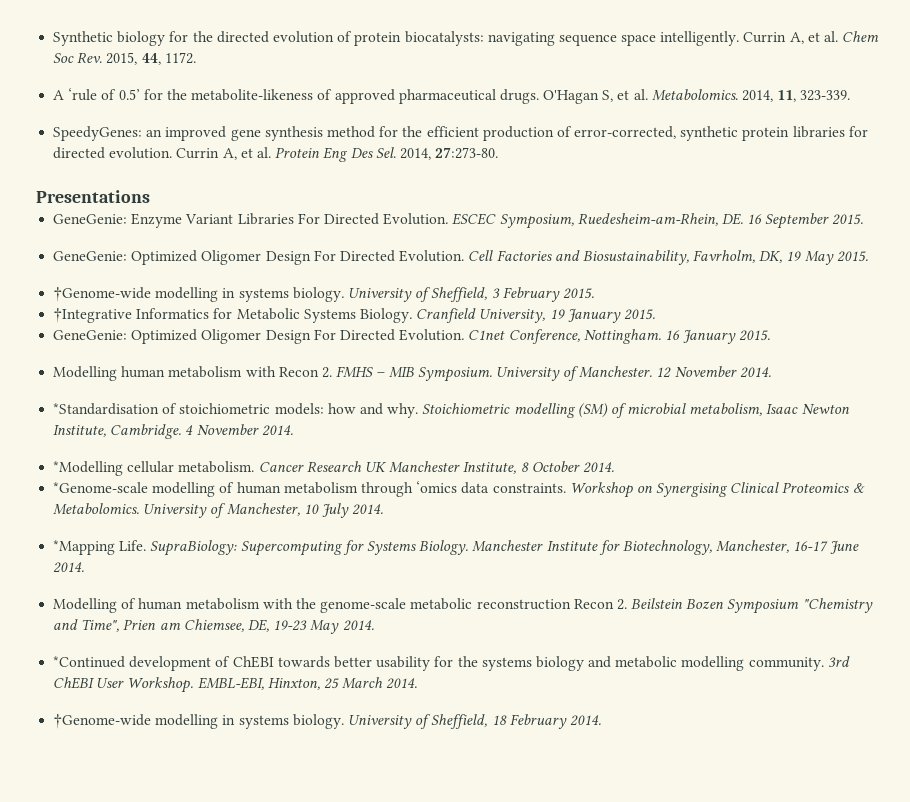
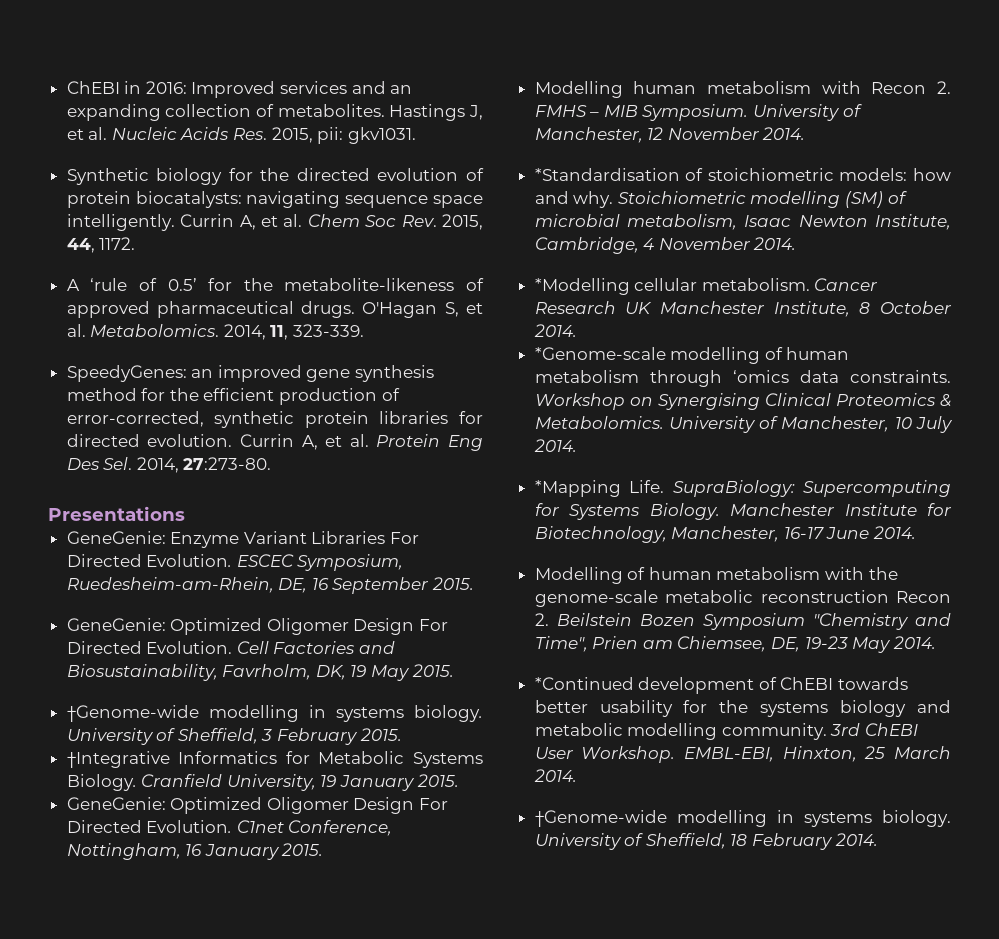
+ ChEBI in 2016: Improved services and an expanding collection of metabolites. Hastings J, et al. Nucleic Acids Res. 2015, pii: gkv1031.
- ESCEC Symposium, Ruedesheim-am-Rhein, DE. 16 September 2015.
+ ESCEC Symposium, Ruedesheim-am-Rhein, DE, 16 September 2015.
- C1net Conference, Nottingham. 16 January 2015.
+ C1net Conference, Nottingham, 16 January 2015.
- University of Manchester. 12 November 2014.
+ University of Manchester, 12 November 2014.
- Stoichiometric modelling (SM) of microbial metabolism, Isaac Newton Institute, Cambridge. 4 November 2014.
+ Stoichiometric modelling (SM) of microbial metabolism, Isaac Newton Institute, Cambridge, 4 November 2014.

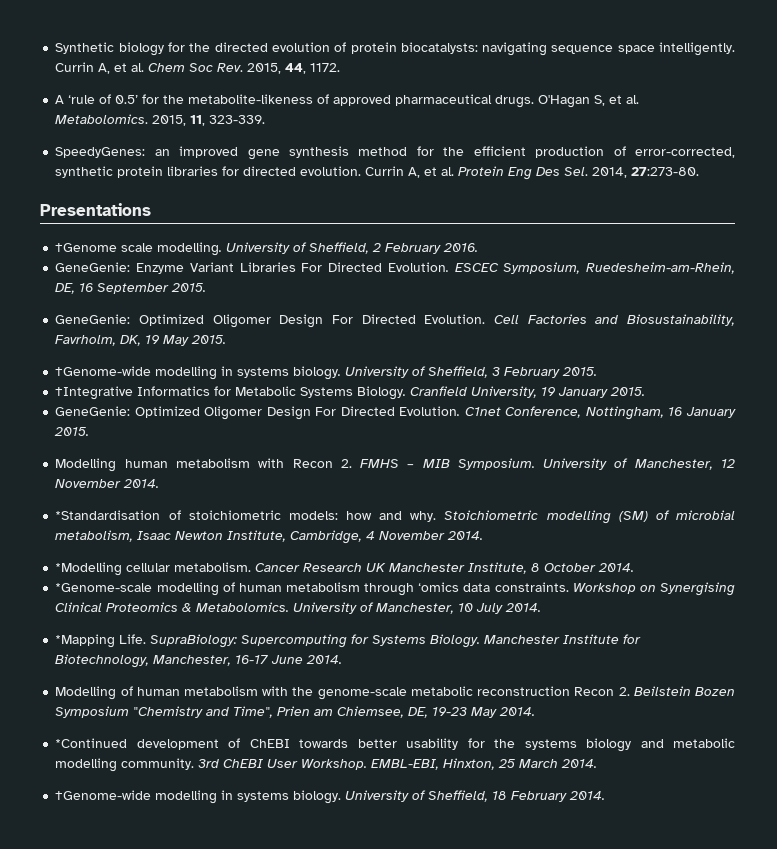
- ChEBI in 2016: Improved services and an expanding collection of metabolites. Hastings J, et al. Nucleic Acids Res. 2015, pii: gkv1031.
- 2014, 11, 323-339.
+ 2015, 11, 323-339.
+ †Genome scale modelling. University of Sheffield, 2 February 2016.

